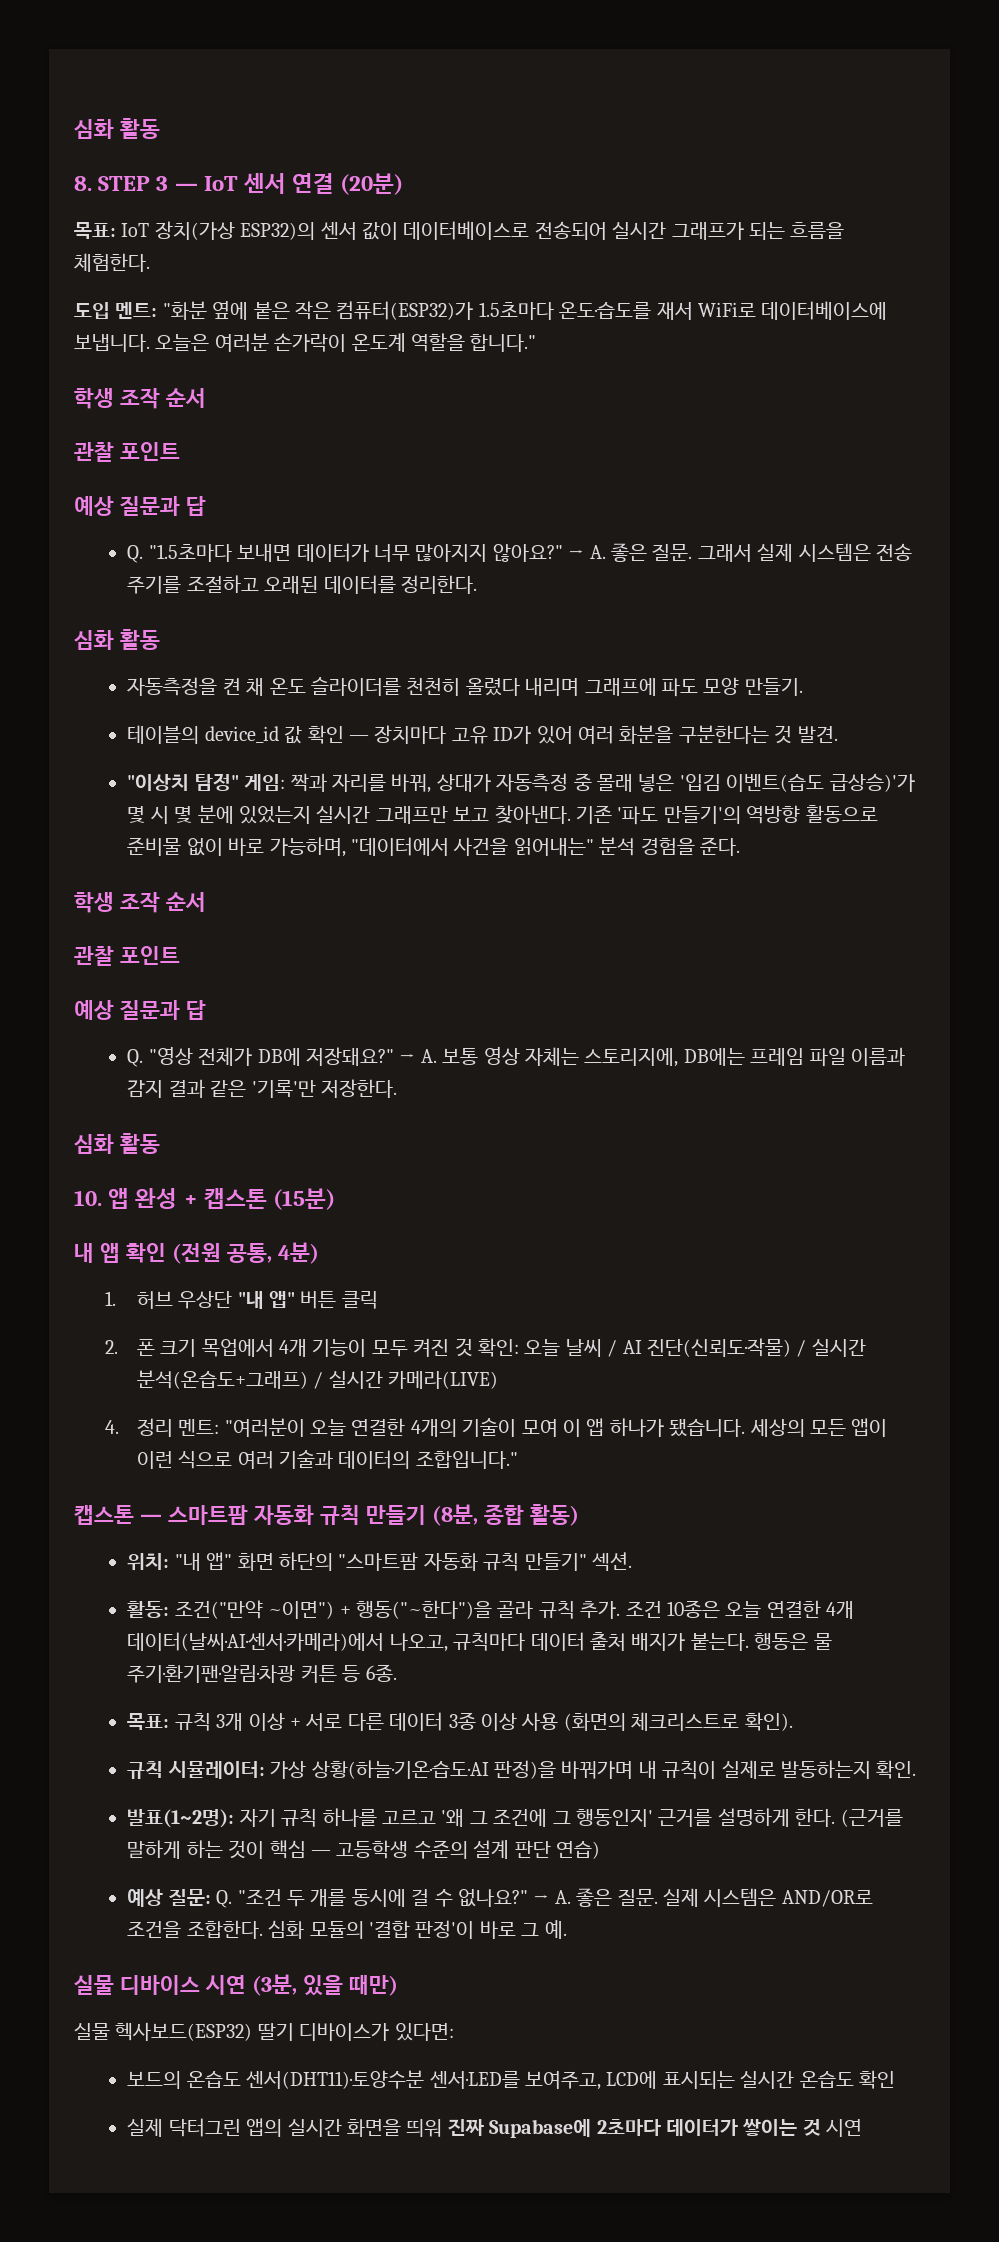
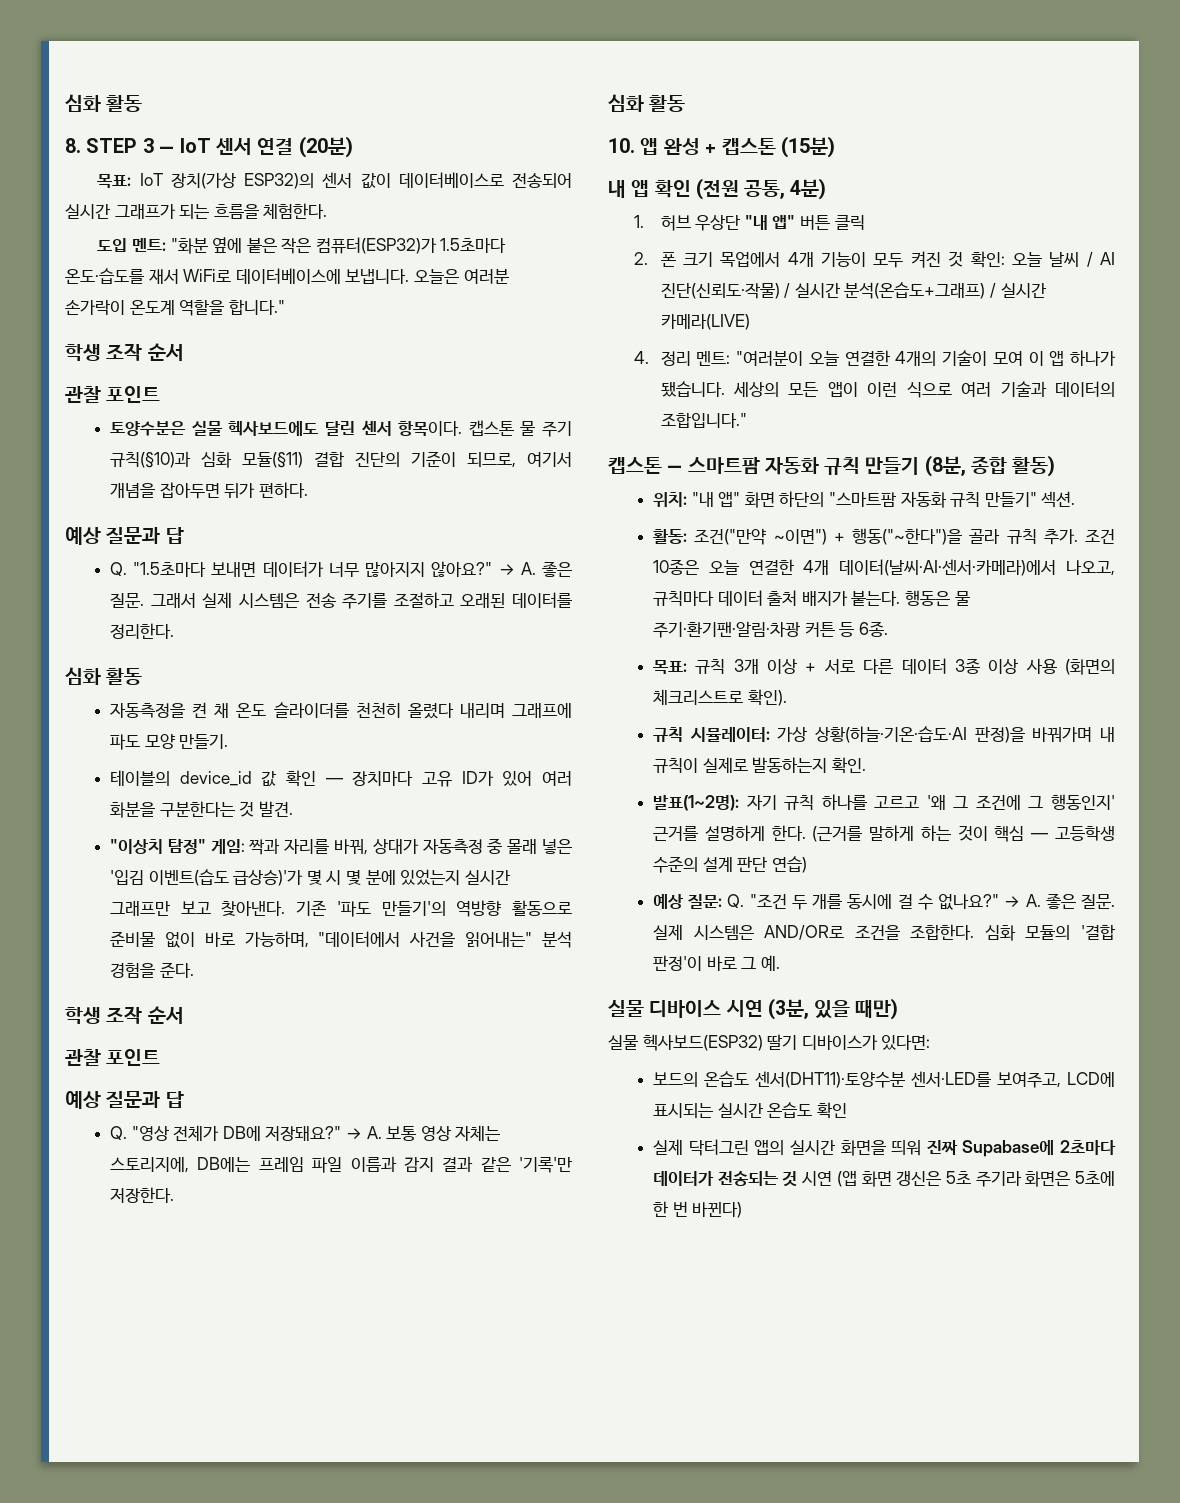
+ 토양수분은 실물 헥사보드에도 달린 센서 항목이다. 캡스톤 물 주기 규칙(§10)과 심화 모듈(§11) 결합 진단의 기준이 되므로, 여기서 개념을 잡아두면 뒤가 편하다.
- 실제 닥터그린 앱의 실시간 화면을 띄워 진짜 Supabase에 2초마다 데이터가 쌓이는 것 시연
+ 실제 닥터그린 앱의 실시간 화면을 띄워 진짜 Supabase에 2초마다 데이터가 전송되는 것 시연 (앱 화면 갱신은 5초 주기라 화면은 5초에 한 번 바뀐다)

